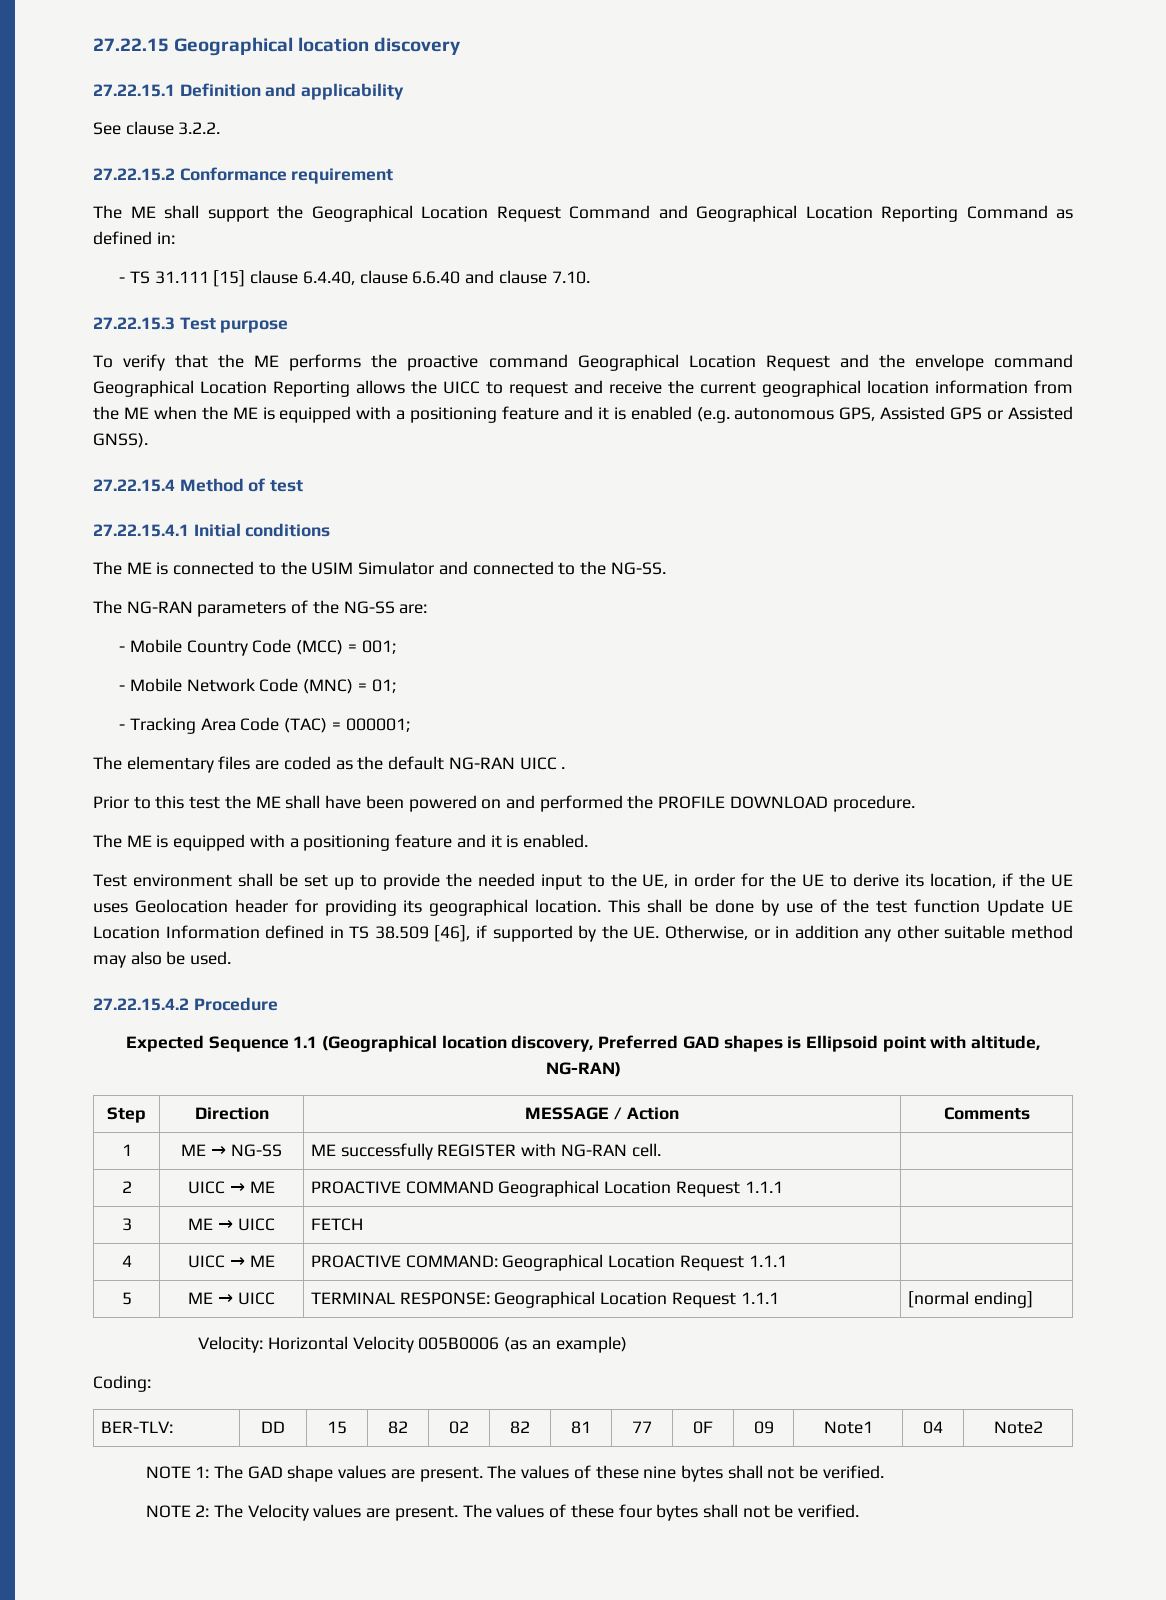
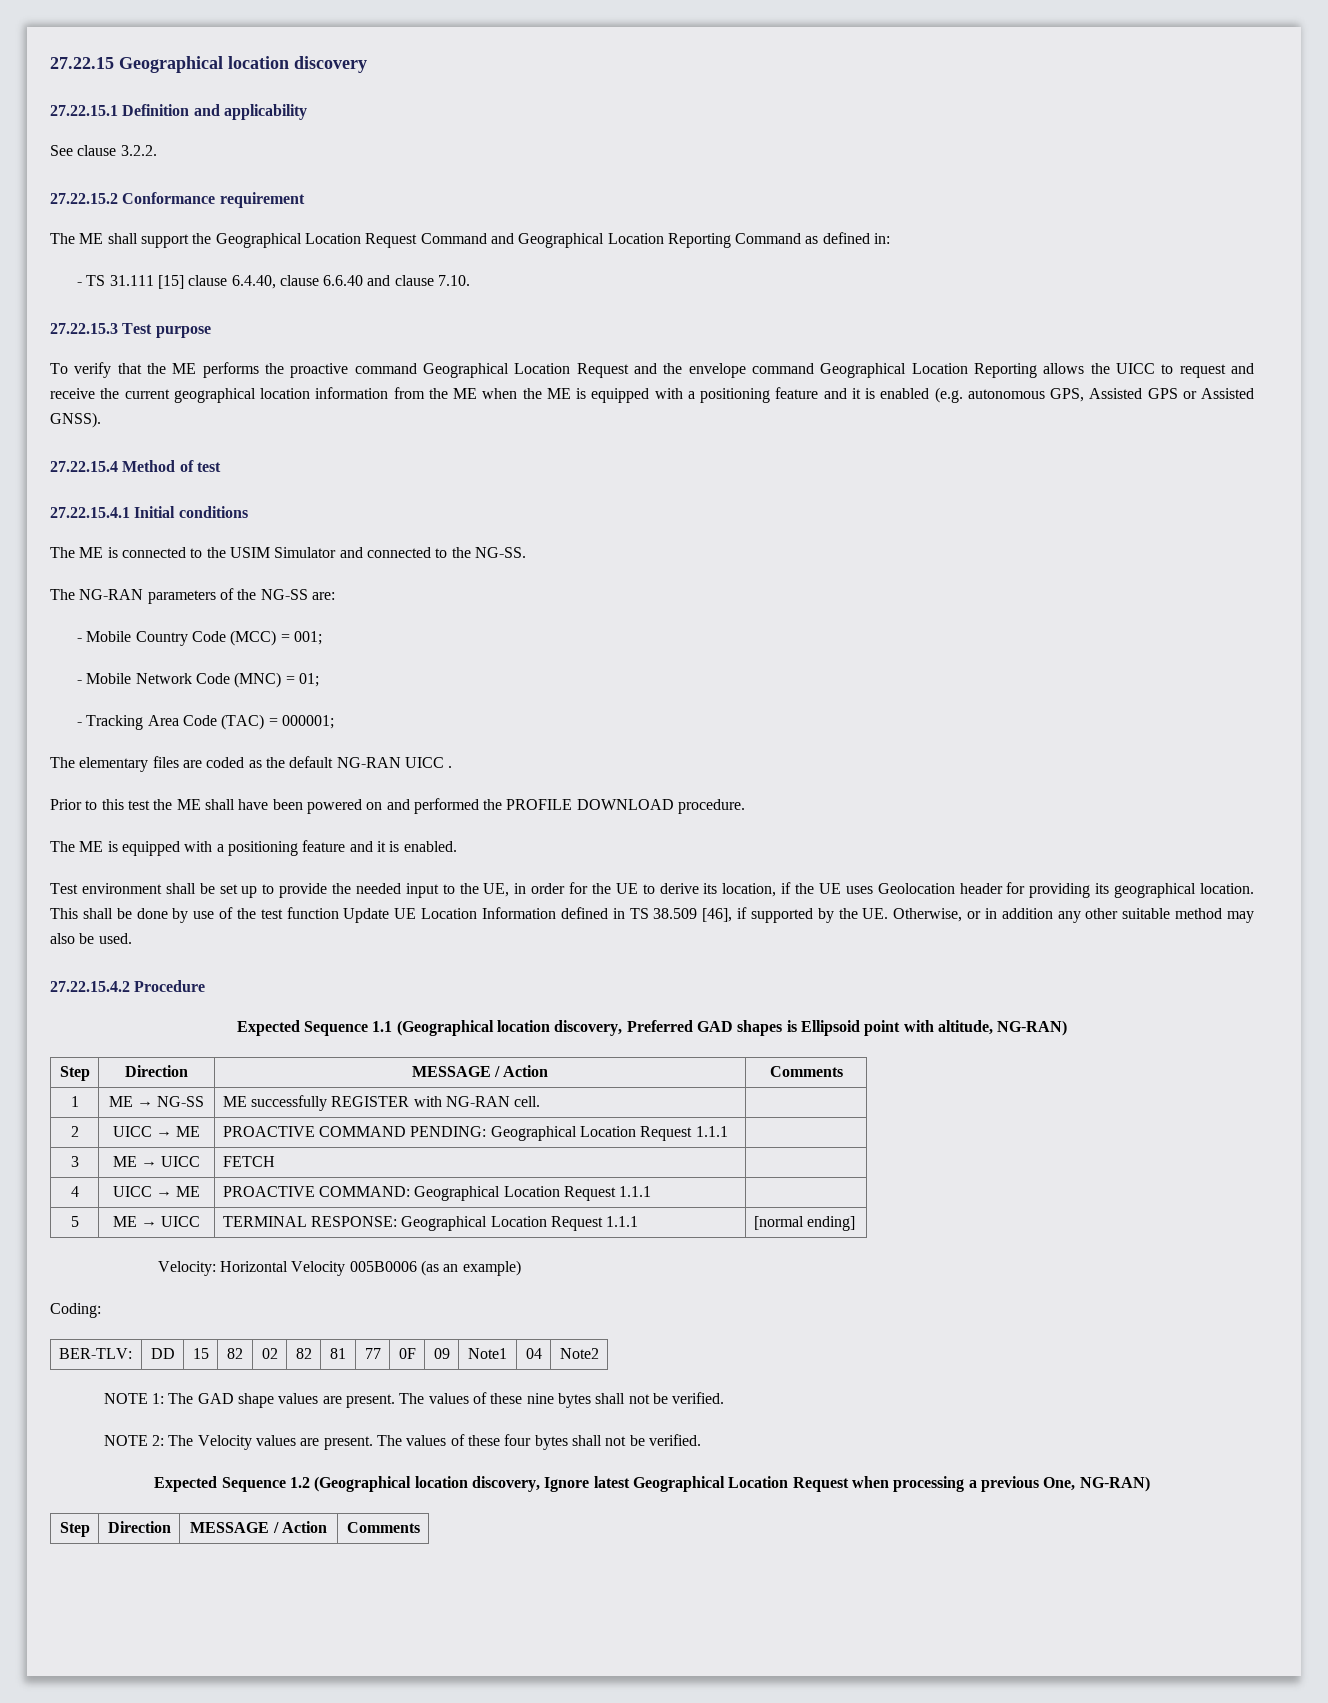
- 2 | UICC → ME | PROACTIVE COMMAND Geographical Location Request 1.1.1 |
+ 2 | UICC → ME | PROACTIVE COMMAND PENDING: Geographical Location Request 1.1.1 |
+ Expected Sequence 1.2 (Geographical location discovery, Ignore latest Geographical Location Request when processing a previous One, NG-RAN)
+ Step | Direction | MESSAGE / Action | Comments

